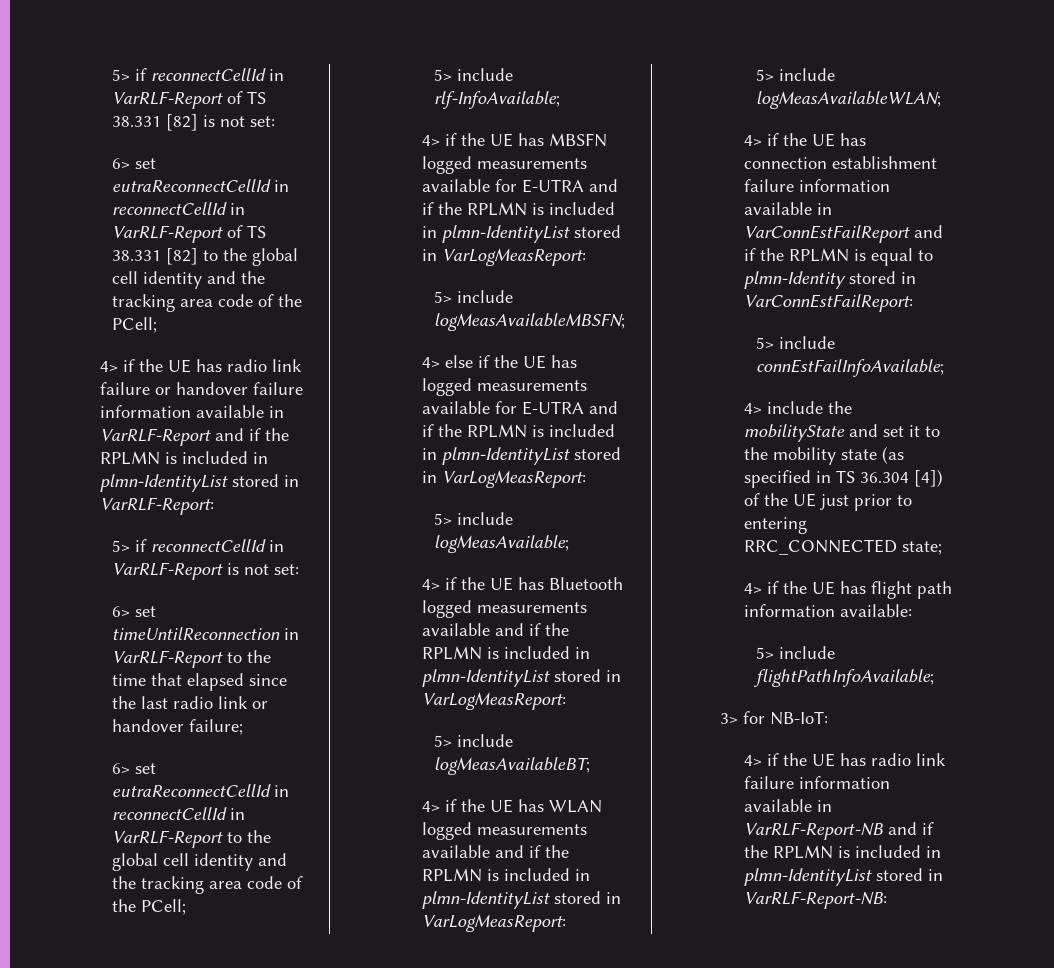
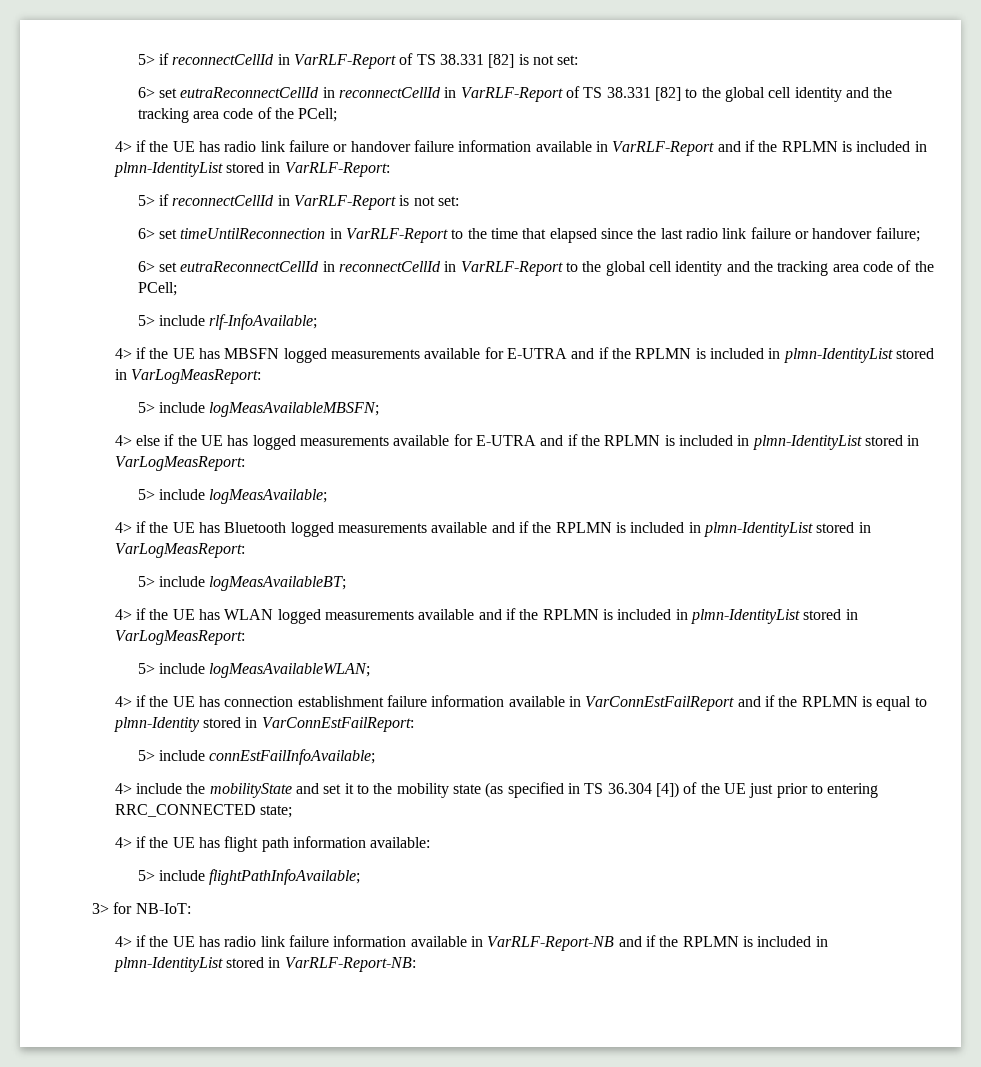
- 6> set timeUntilReconnection in VarRLF-Report to the time that elapsed since the last radio link or handover failure;
+ 6> set timeUntilReconnection in VarRLF-Report to the time that elapsed since the last radio link failure or handover failure;

